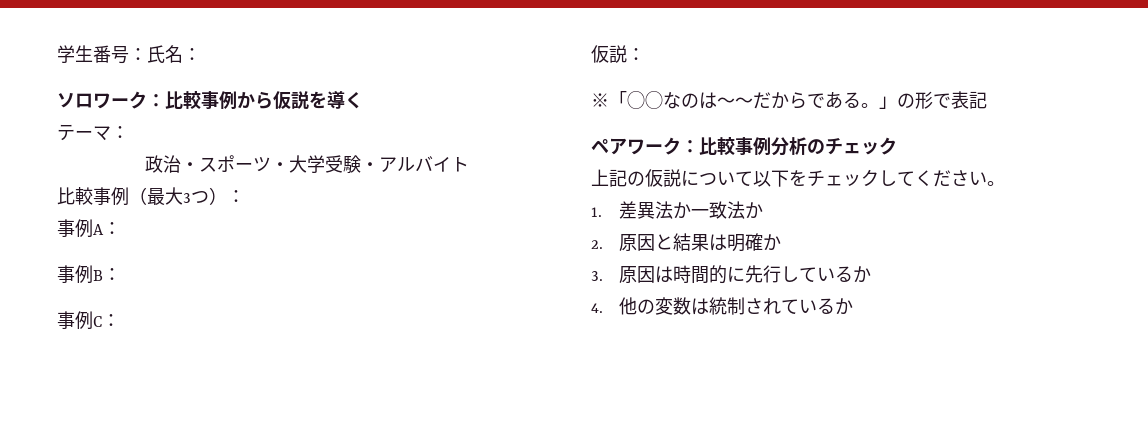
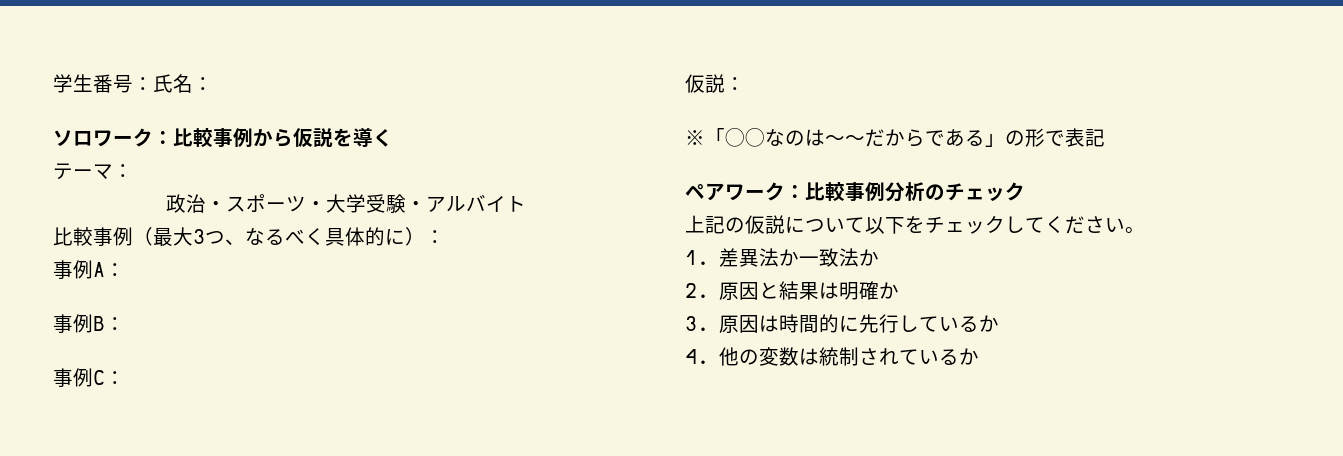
- 比較事例（最大3つ）：
+ 比較事例（最大3つ、なるべく具体的に）：
- ※「◯◯なのは〜〜だからである。」の形で表記
+ ※「◯◯なのは〜〜だからである」の形で表記

